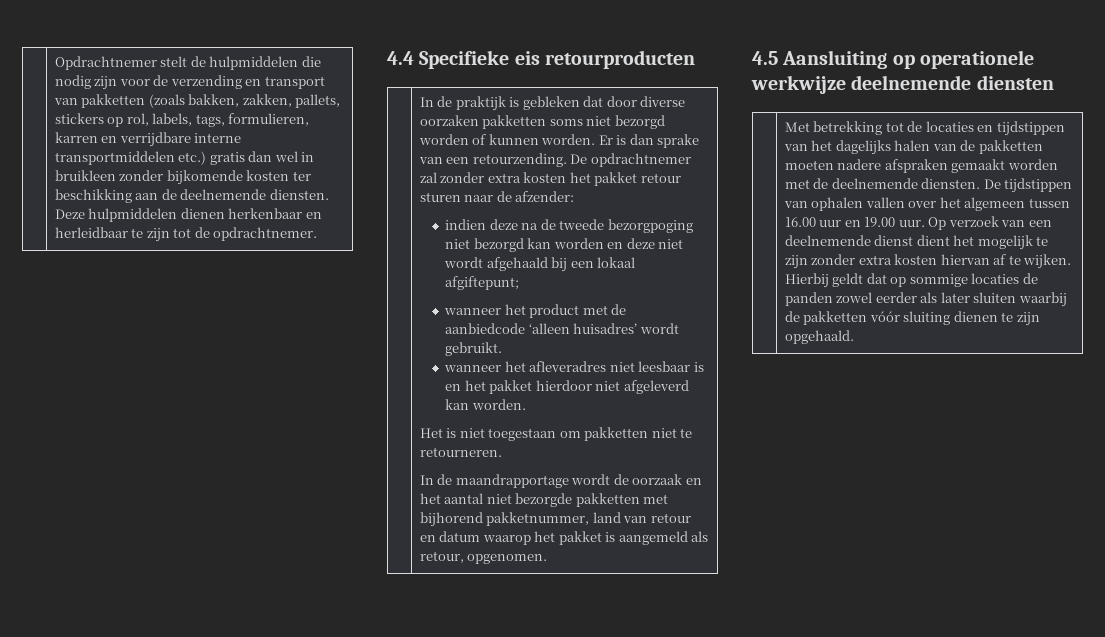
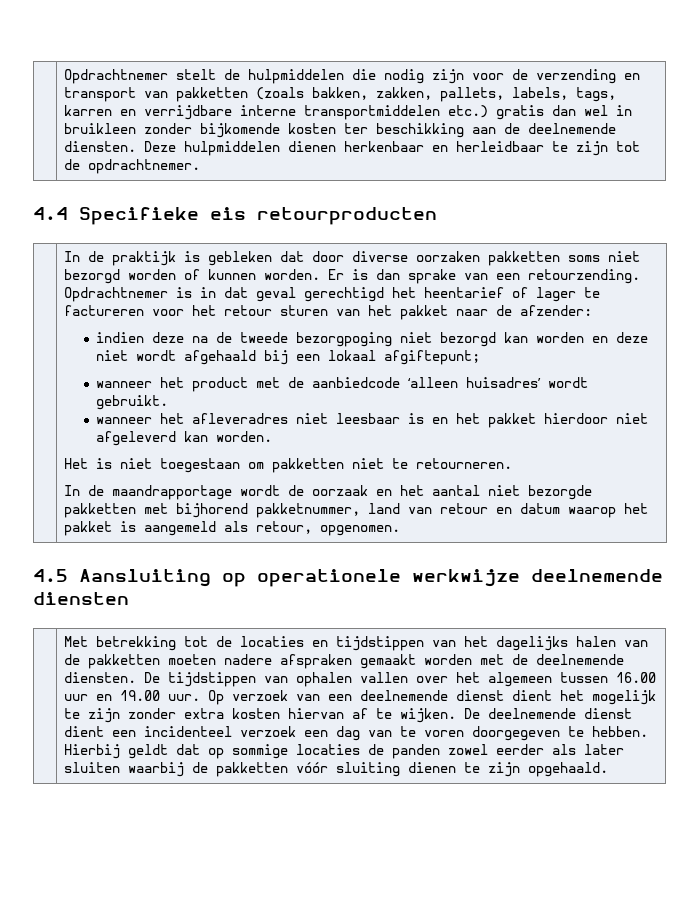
- Opdrachtnemer stelt de hulpmiddelen die nodig zijn voor de verzending en transport van pakketten (zoals bakken, zakken, pallets, stickers op rol, labels, tags, formulieren, karren en verrijdbare interne transportmiddelen etc.) gratis dan wel in bruikleen zonder bijkomende kosten ter beschikking aan de deelnemende diensten.
+ Opdrachtnemer stelt de hulpmiddelen die nodig zijn voor de verzending en transport van pakketten (zoals bakken, zakken, pallets, labels, tags, karren en verrijdbare interne transportmiddelen etc.) gratis dan wel in bruikleen zonder bijkomende kosten ter beschikking aan de deelnemende diensten.
- De opdrachtnemer zal zonder extra kosten het pakket retour sturen naar de afzender:
+ Opdrachtnemer is in dat geval gerechtigd het heentarief of lager te factureren voor het retour sturen van het pakket naar de afzender:
+ De deelnemende dienst dient een incidenteel verzoek een dag van te voren doorgegeven te hebben.

